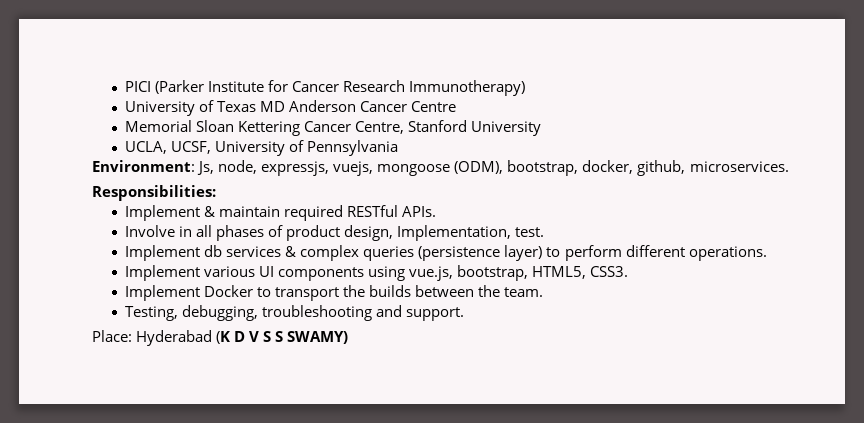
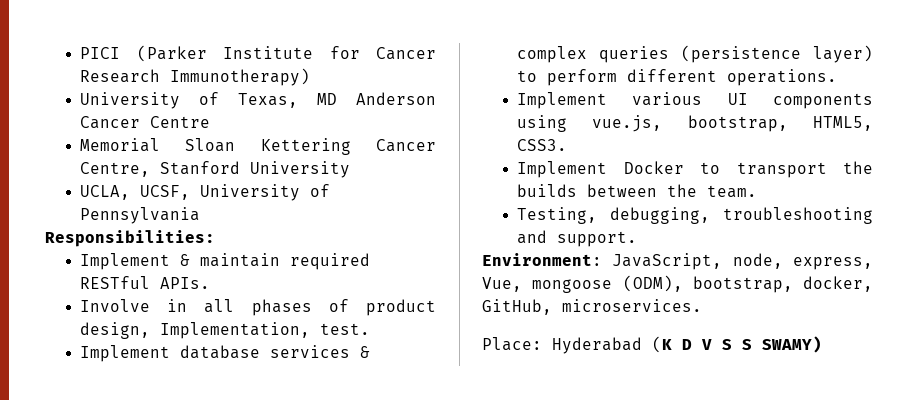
- University of Texas MD Anderson Cancer Centre
+ University of Texas, MD Anderson Cancer Centre
- Environment: Js, node, expressjs, vuejs, mongoose (ODM), bootstrap, docker, github, microservices.
- Implement db services & complex queries (persistence layer) to perform different operations.
+ Implement database services & complex queries (persistence layer) to perform different operations.
+ Environment: JavaScript, node, express, Vue, mongoose (ODM), bootstrap, docker, GitHub, microservices.

